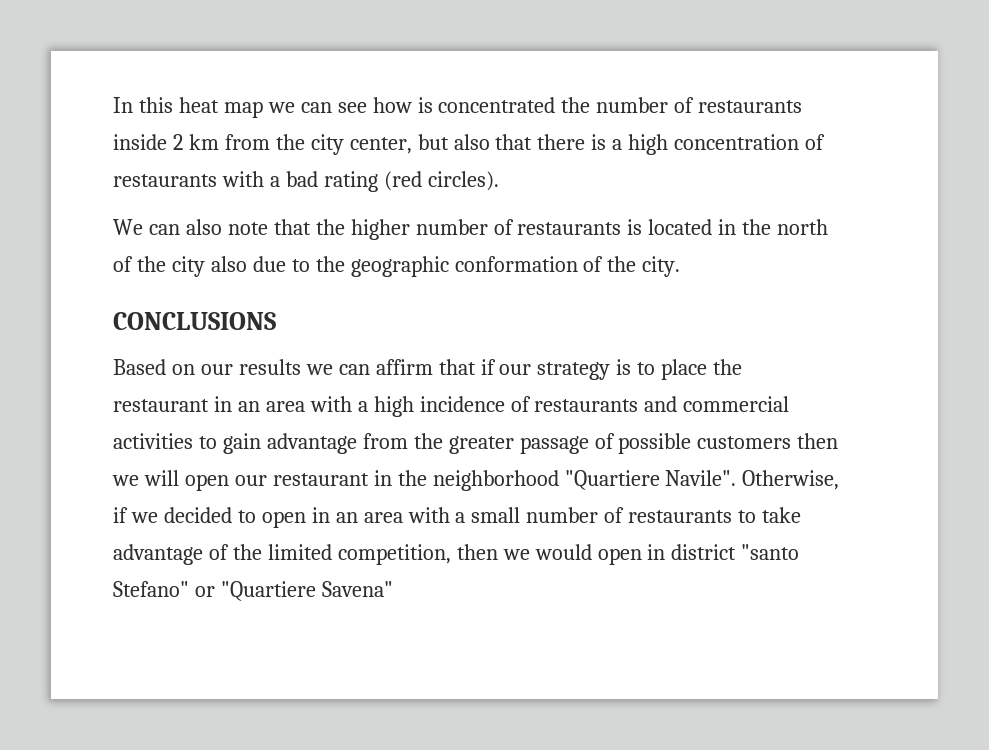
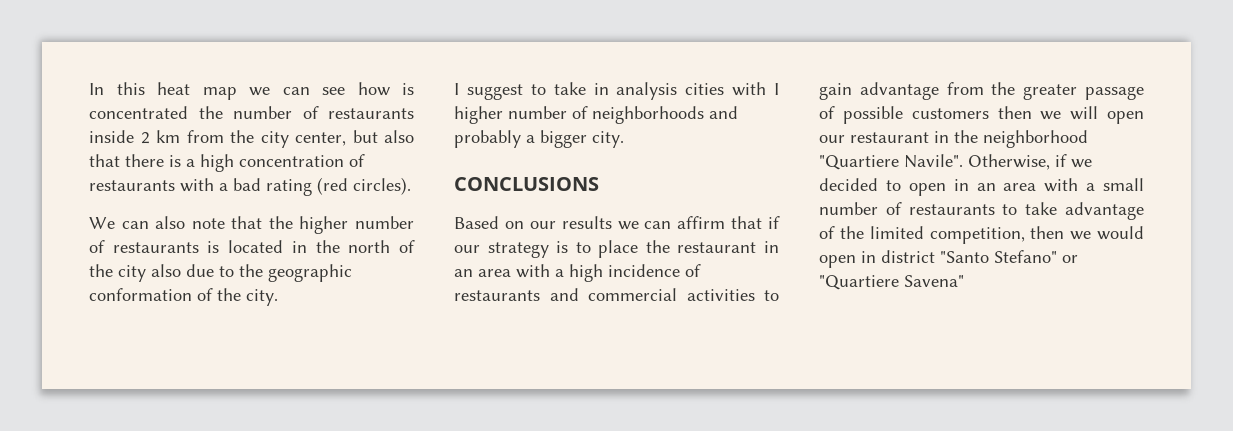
+ I suggest to take in analysis cities with I higher number of neighborhoods and probably a bigger city.
- Otherwise, if we decided to open in an area with a small number of restaurants to take advantage of the limited competition, then we would open in district "santo Stefano" or "Quartiere Savena"
+ Otherwise, if we decided to open in an area with a small number of restaurants to take advantage of the limited competition, then we would open in district "Santo Stefano" or "Quartiere Savena"

